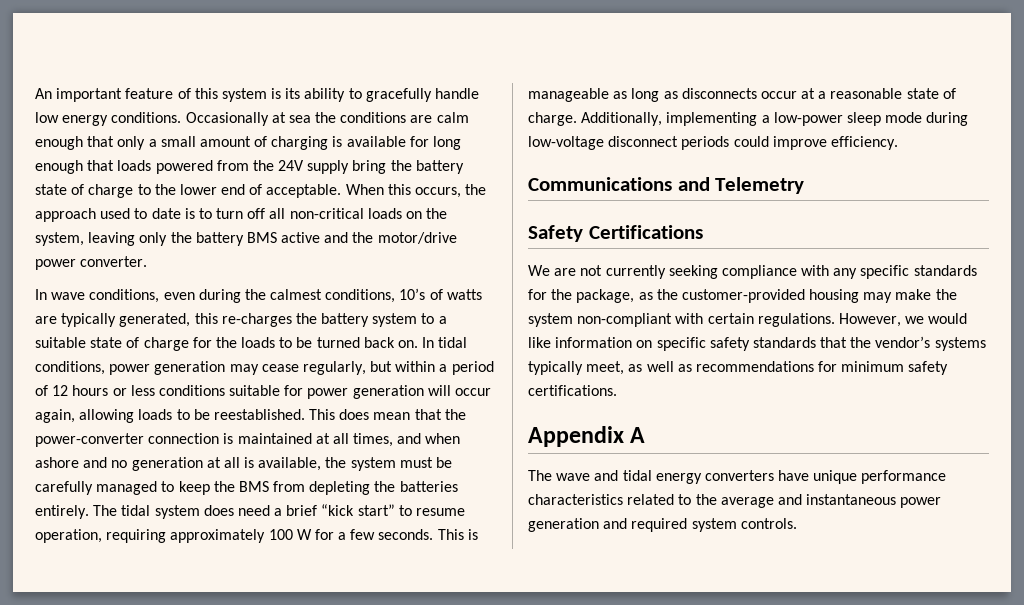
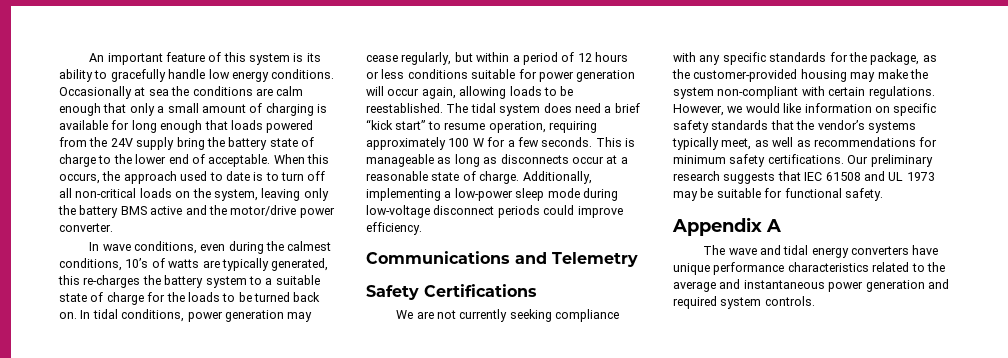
- This does mean that the power-converter connection is maintained at all times, and when ashore and no generation at all is available, the system must be carefully managed to keep the BMS from depleting the batteries entirely.
+ Our preliminary research suggests that IEC 61508 and UL 1973 may be suitable for functional safety.

